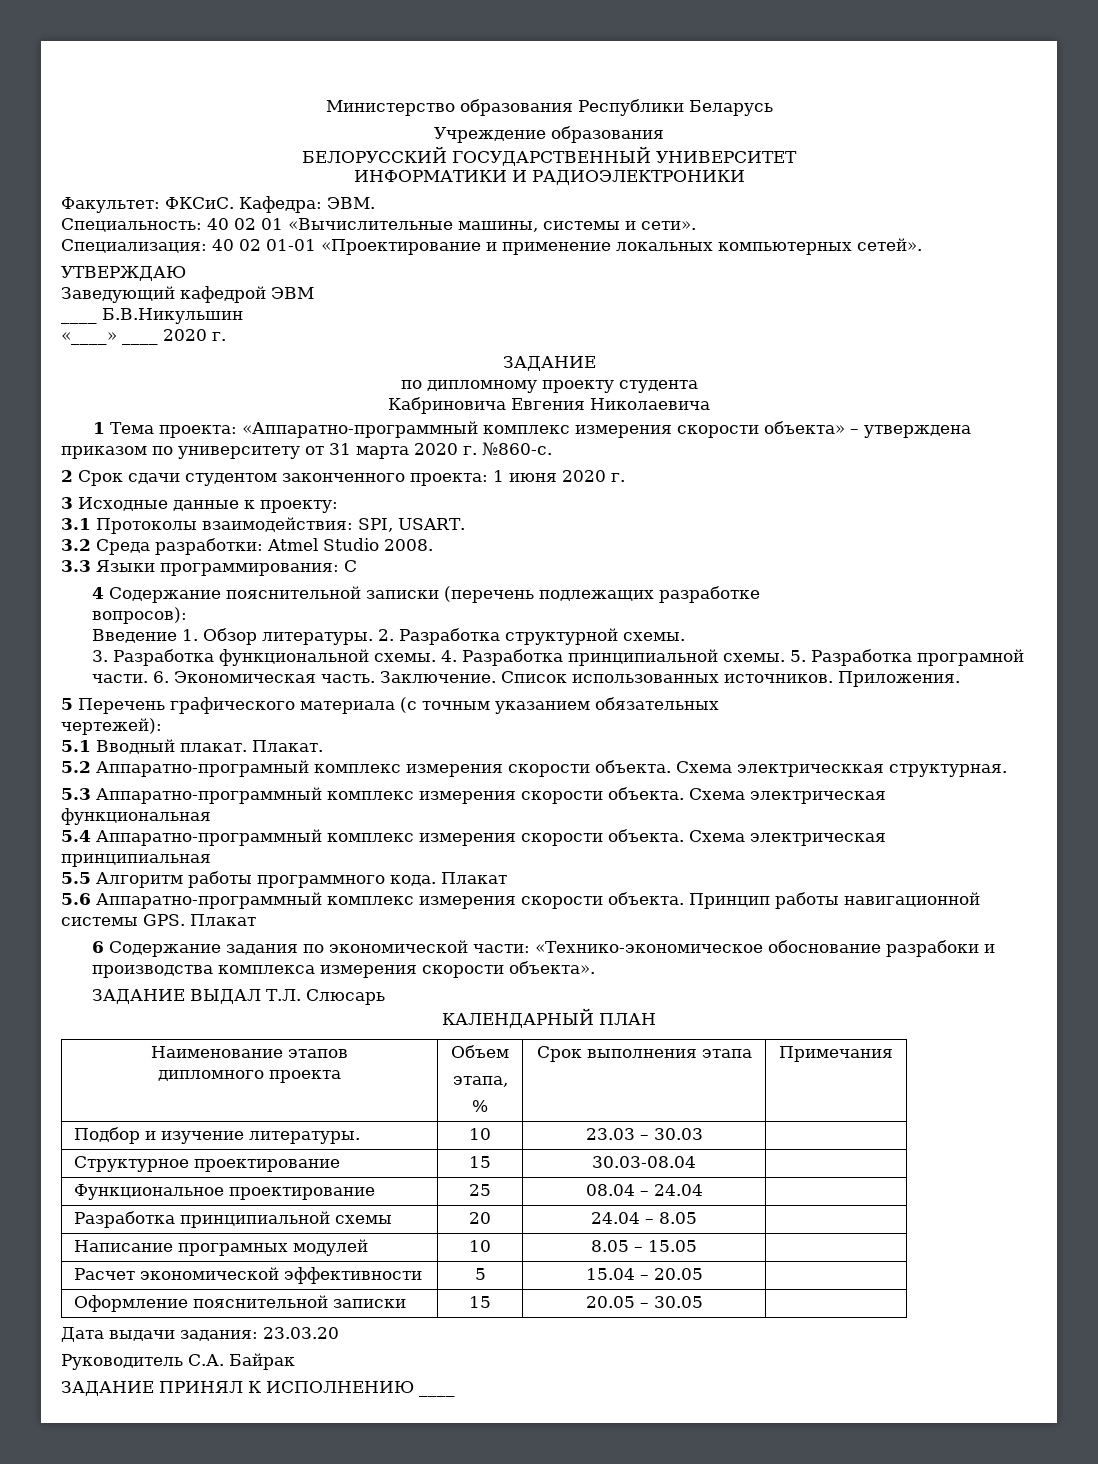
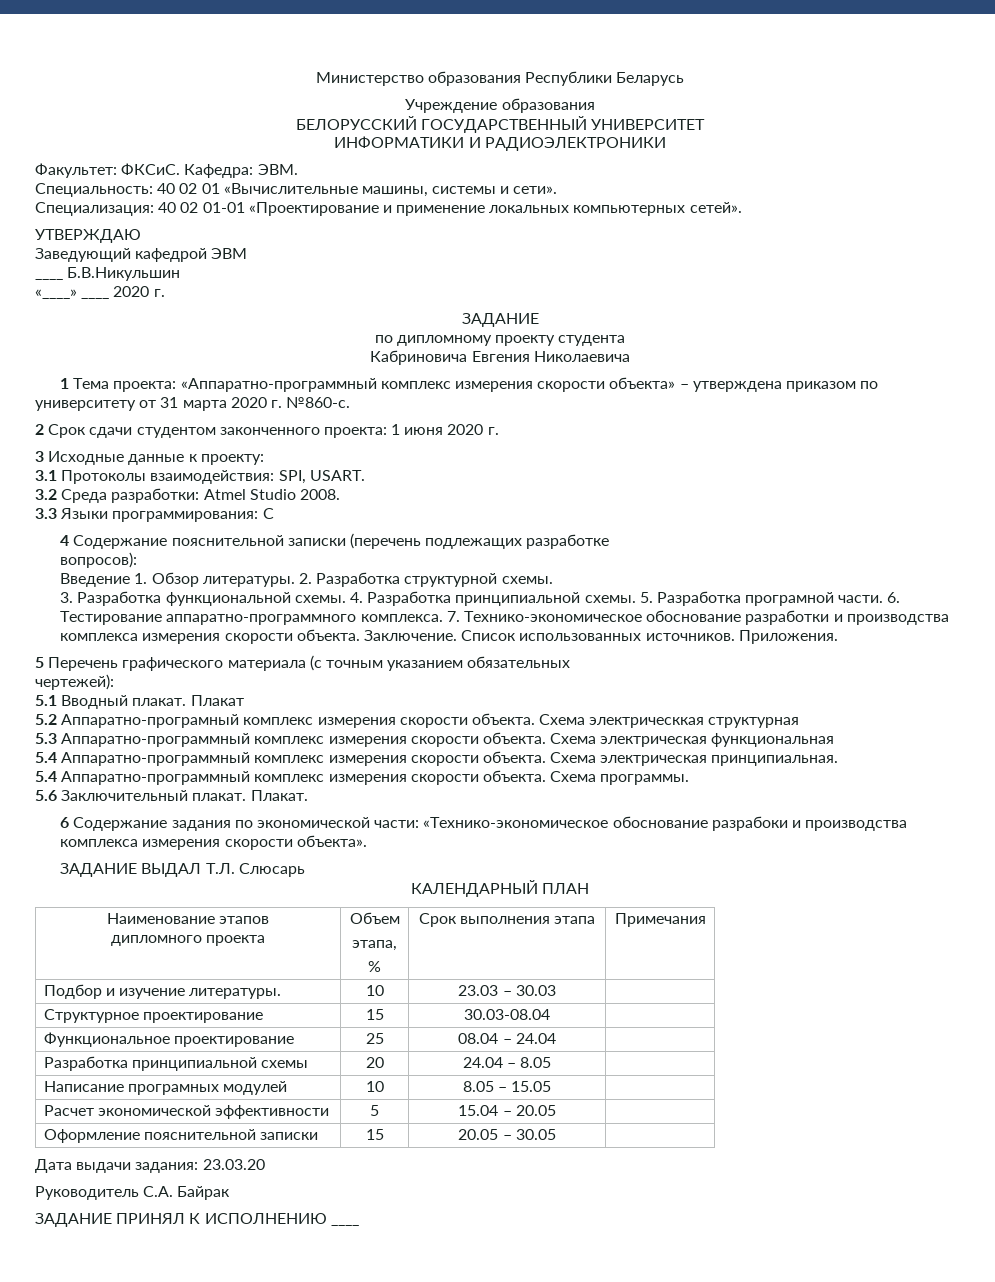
- 6. Экономическая часть.
+ 6. Тестирование аппаратно-программного комплекса. 7. Технико-экономическое обоснование разработки и производства комплекса измерения скорости объекта.
- Плакат.
+ Плакат
- Схема электрическкая структурная.
+ Схема электрическкая структурная
- Схема электрическая принципиальная
- 5.5 Алгоритм работы программного кода. Плакат
- 5.6 Аппаратно-программный комплекс измерения скорости объекта. Принцип работы навигационной системы GPS. Плакат
+ Схема электрическая принципиальная.
+ 5.4 Аппаратно-программный комплекс измерения скорости объекта. Схема программы.
+ 5.6 Заключительный плакат. Плакат.

